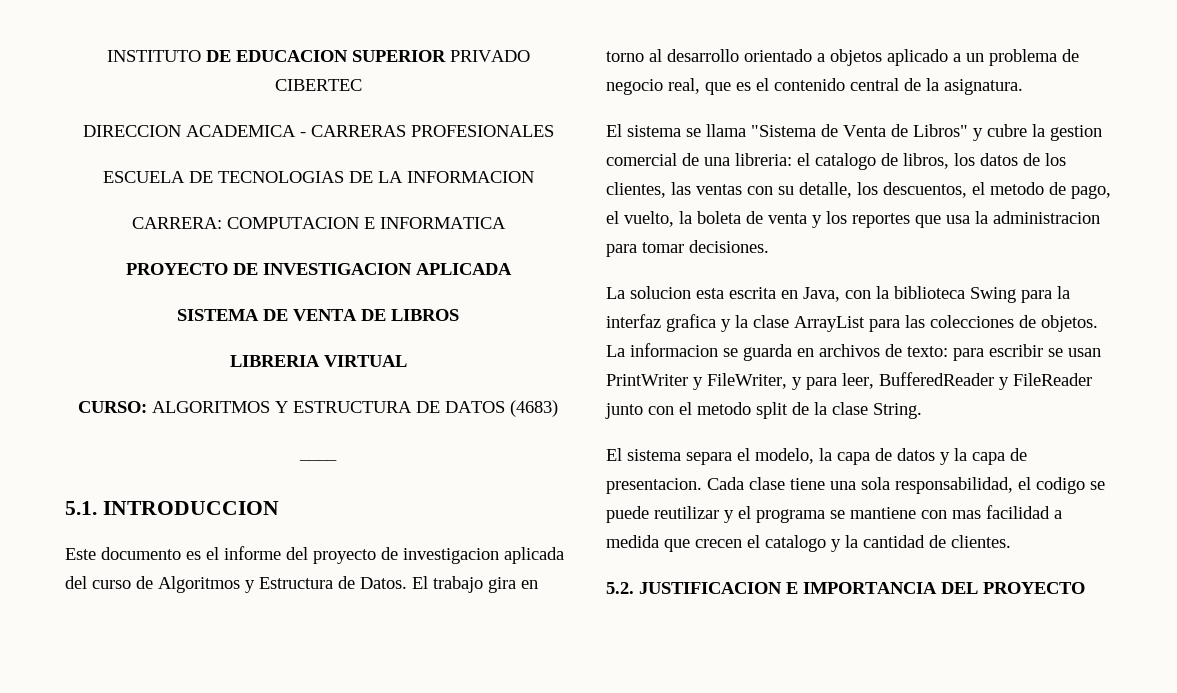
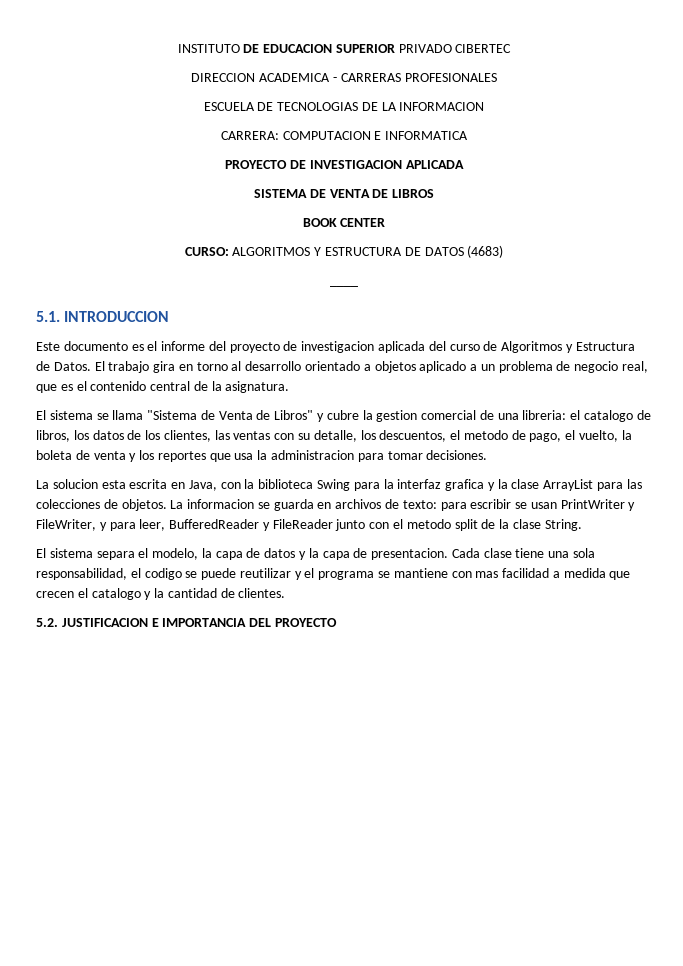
- LIBRERIA VIRTUAL
+ BOOK CENTER

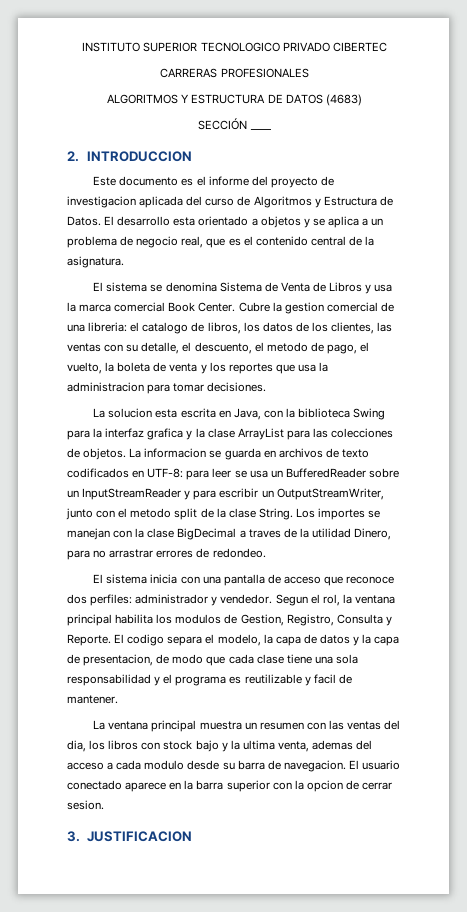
- INSTITUTO DE EDUCACION SUPERIOR PRIVADO CIBERTEC
+ INSTITUTO SUPERIOR TECNOLOGICO PRIVADO CIBERTEC
- DIRECCION ACADEMICA - CARRERAS PROFESIONALES
+ CARRERAS PROFESIONALES
- ESCUELA DE TECNOLOGIAS DE LA INFORMACION
- CARRERA: COMPUTACION E INFORMATICA
- PROYECTO DE INVESTIGACION APLICADA
- SISTEMA DE VENTA DE LIBROS
- BOOK CENTER
- CURSO: ALGORITMOS Y ESTRUCTURA DE DATOS (4683)
+ ALGORITMOS Y ESTRUCTURA DE DATOS (4683)
- ____
+ SECCIÓN ____
- 5.1. INTRODUCCION
+ 2. INTRODUCCION
- El trabajo gira en torno al desarrollo orientado a objetos aplicado a un problema de negocio real, que es el contenido central de la asignatura.
+ El desarrollo esta orientado a objetos y se aplica a un problema de negocio real, que es el contenido central de la asignatura.
- El sistema se llama "Sistema de Venta de Libros" y cubre la gestion comercial de una libreria: el catalogo de libros, los datos de los clientes, las ventas con su detalle, los descuentos, el metodo de pago, el vuelto, la boleta de venta y los reportes que usa la administracion para tomar decisiones.
+ El sistema se denomina Sistema de Venta de Libros y usa la marca comercial Book Center. Cubre la gestion comercial de una libreria: el catalogo de libros, los datos de los clientes, las ventas con su detalle, el descuento, el metodo de pago, el vuelto, la boleta de venta y los reportes que usa la administracion para tomar decisiones.
- La informacion se guarda en archivos de texto: para escribir se usan PrintWriter y FileWriter, y para leer, BufferedReader y FileReader junto con el metodo split de la clase String.
- El sistema separa el modelo, la capa de datos y la capa de presentacion. Cada clase tiene una sola responsabilidad, el codigo se puede reutilizar y el programa se mantiene con mas facilidad a medida que crecen el catalogo y la cantidad de clientes.
- 5.2. JUSTIFICACION E IMPORTANCIA DEL PROYECTO
+ La informacion se guarda en archivos de texto codificados en UTF-8: para leer se usa un BufferedReader sobre un InputStreamReader y para escribir un OutputStreamWriter, junto con el metodo split de la clase String. Los importes se manejan con la clase BigDecimal a traves de la utilidad Dinero, para no arrastrar errores de redondeo.
+ El sistema inicia con una pantalla de acceso que reconoce dos perfiles: administrador y vendedor. Segun el rol, la ventana principal habilita los modulos de Gestion, Registro, Consulta y Reporte. El codigo separa el modelo, la capa de datos y la capa de presentacion, de modo que cada clase tiene una sola responsabilidad y el programa es reutilizable y facil de mantener.
+ La ventana principal muestra un resumen con las ventas del dia, los libros con stock bajo y la ultima venta, ademas del acceso a cada modulo desde su barra de navegacion. El usuario conectado aparece en la barra superior con la opcion de cerrar sesion.
+ 3. JUSTIFICACION

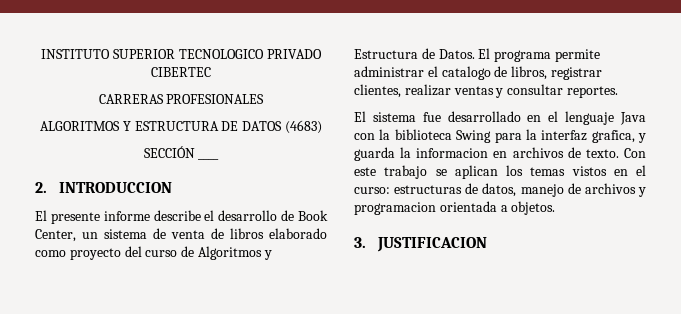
- Este documento es el informe del proyecto de investigacion aplicada del curso de Algoritmos y Estructura de Datos.
+ El presente informe describe el desarrollo de Book Center, un sistema de venta de libros elaborado como proyecto del curso de Algoritmos y Estructura de Datos.
- El desarrollo esta orientado a objetos y se aplica a un problema de negocio real, que es el contenido central de la asignatura.
- El sistema se denomina Sistema de Venta de Libros y usa la marca comercial Book Center. Cubre la gestion comercial de una libreria: el catalogo de libros, los datos de los clientes, las ventas con su detalle, el descuento, el metodo de pago, el vuelto, la boleta de venta y los reportes que usa la administracion para tomar decisiones.
- La solucion esta escrita en Java, con la biblioteca Swing para la interfaz grafica y la clase ArrayList para las colecciones de objetos. La informacion se guarda en archivos de texto codificados en UTF-8: para leer se usa un BufferedReader sobre un InputStreamReader y para escribir un OutputStreamWriter, junto con el metodo split de la clase String. Los importes se manejan con la clase BigDecimal a traves de la utilidad Dinero, para no arrastrar errores de redondeo.
- El sistema inicia con una pantalla de acceso que reconoce dos perfiles: administrador y vendedor. Segun el rol, la ventana principal habilita los modulos de Gestion, Registro, Consulta y Reporte. El codigo separa el modelo, la capa de datos y la capa de presentacion, de modo que cada clase tiene una sola responsabilidad y el programa es reutilizable y facil de mantener.
- La ventana principal muestra un resumen con las ventas del dia, los libros con stock bajo y la ultima venta, ademas del acceso a cada modulo desde su barra de navegacion. El usuario conectado aparece en la barra superior con la opcion de cerrar sesion.
+ El programa permite administrar el catalogo de libros, registrar clientes, realizar ventas y consultar reportes.
+ El sistema fue desarrollado en el lenguaje Java con la biblioteca Swing para la interfaz grafica, y guarda la informacion en archivos de texto. Con este trabajo se aplican los temas vistos en el curso: estructuras de datos, manejo de archivos y programacion orientada a objetos.

